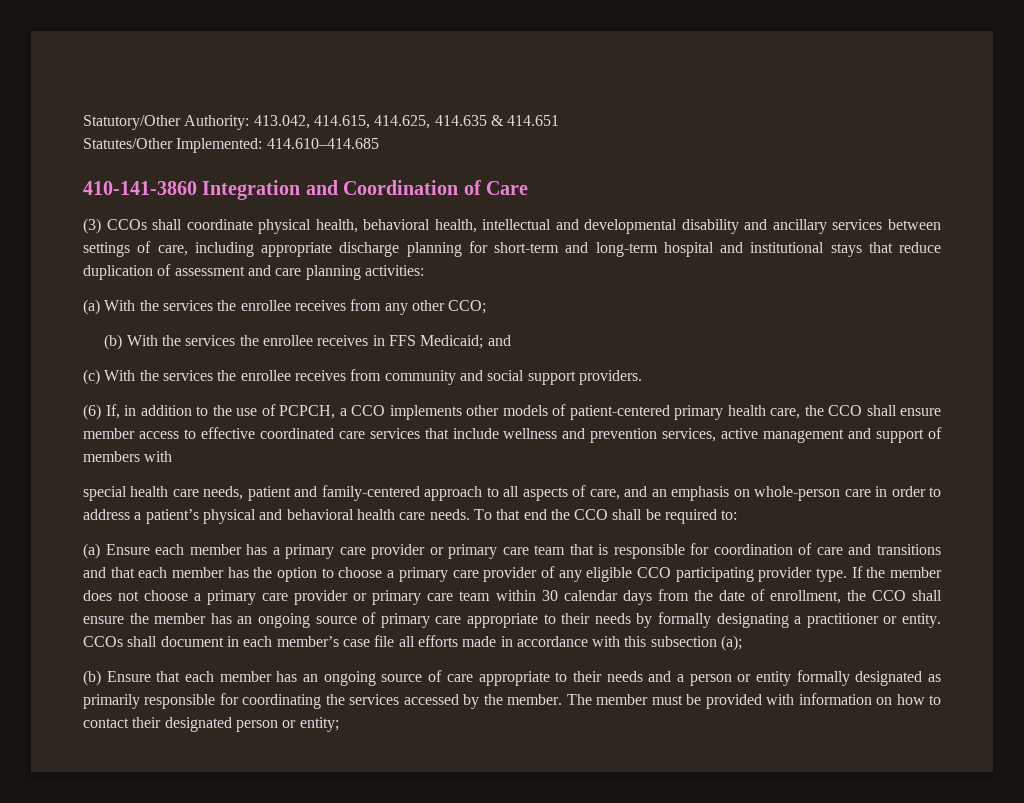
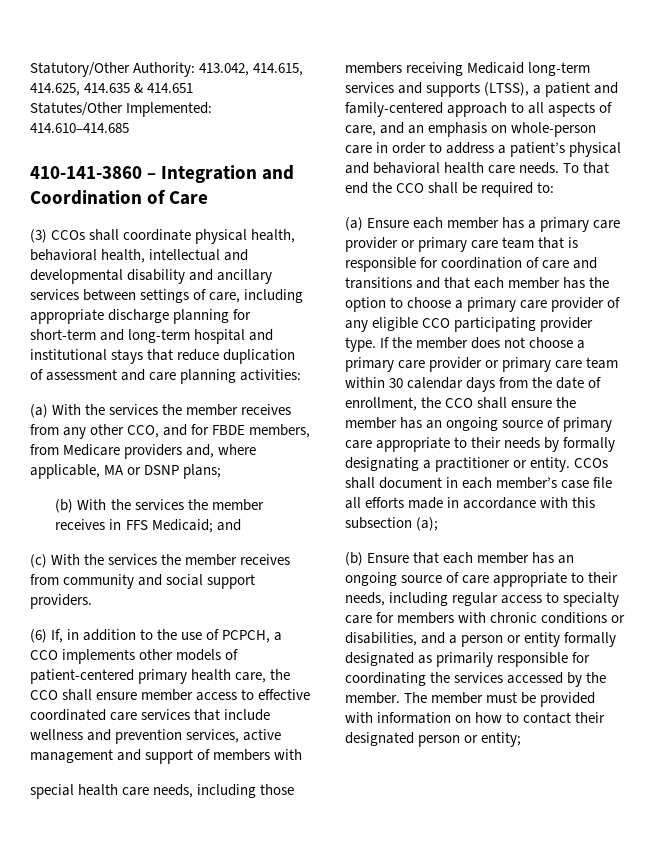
- 410-141-3860 Integration and Coordination of Care
+ 410-141-3860 – Integration and Coordination of Care
- (a) With the services the enrollee receives from any other CCO;
+ (a) With the services the member receives from any other CCO, and for FBDE members, from Medicare providers and, where applicable, MA or DSNP plans;
- (b) With the services the enrollee receives in FFS Medicaid; and
+ (b) With the services the member receives in FFS Medicaid; and
- (c) With the services the enrollee receives from community and social support providers.
+ (c) With the services the member receives from community and social support providers.
- special health care needs, patient and family-centered approach to all aspects of care, and an emphasis on whole-person care in order to address a patient’s physical and behavioral health care needs.
+ special health care needs, including those members receiving Medicaid long-term services and supports (LTSS), a patient and family-centered approach to all aspects of care, and an emphasis on whole-person care in order to address a patient’s physical and behavioral health care needs.
- (b) Ensure that each member has an ongoing source of care appropriate to their needs and a person or entity formally designated as primarily responsible for coordinating the services accessed by the member.
+ (b) Ensure that each member has an ongoing source of care appropriate to their needs, including regular access to specialty care for members with chronic conditions or disabilities, and a person or entity formally designated as primarily responsible for coordinating the services accessed by the member.

